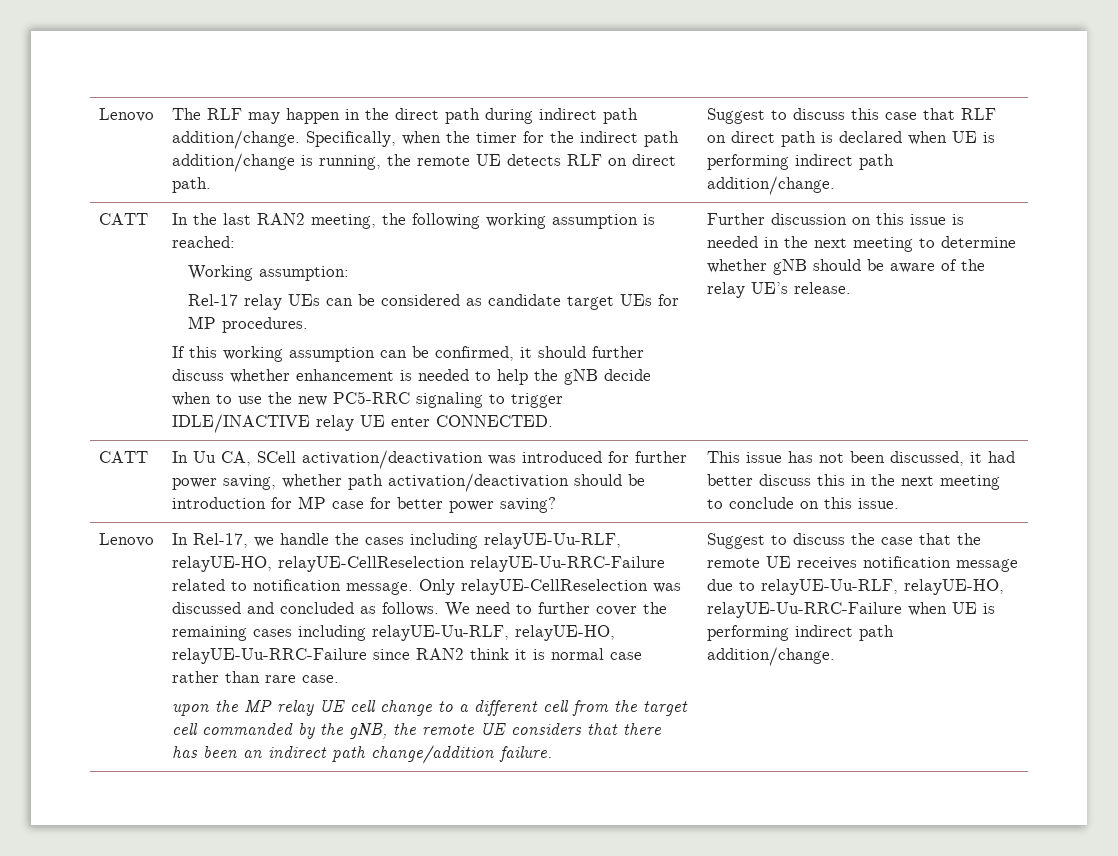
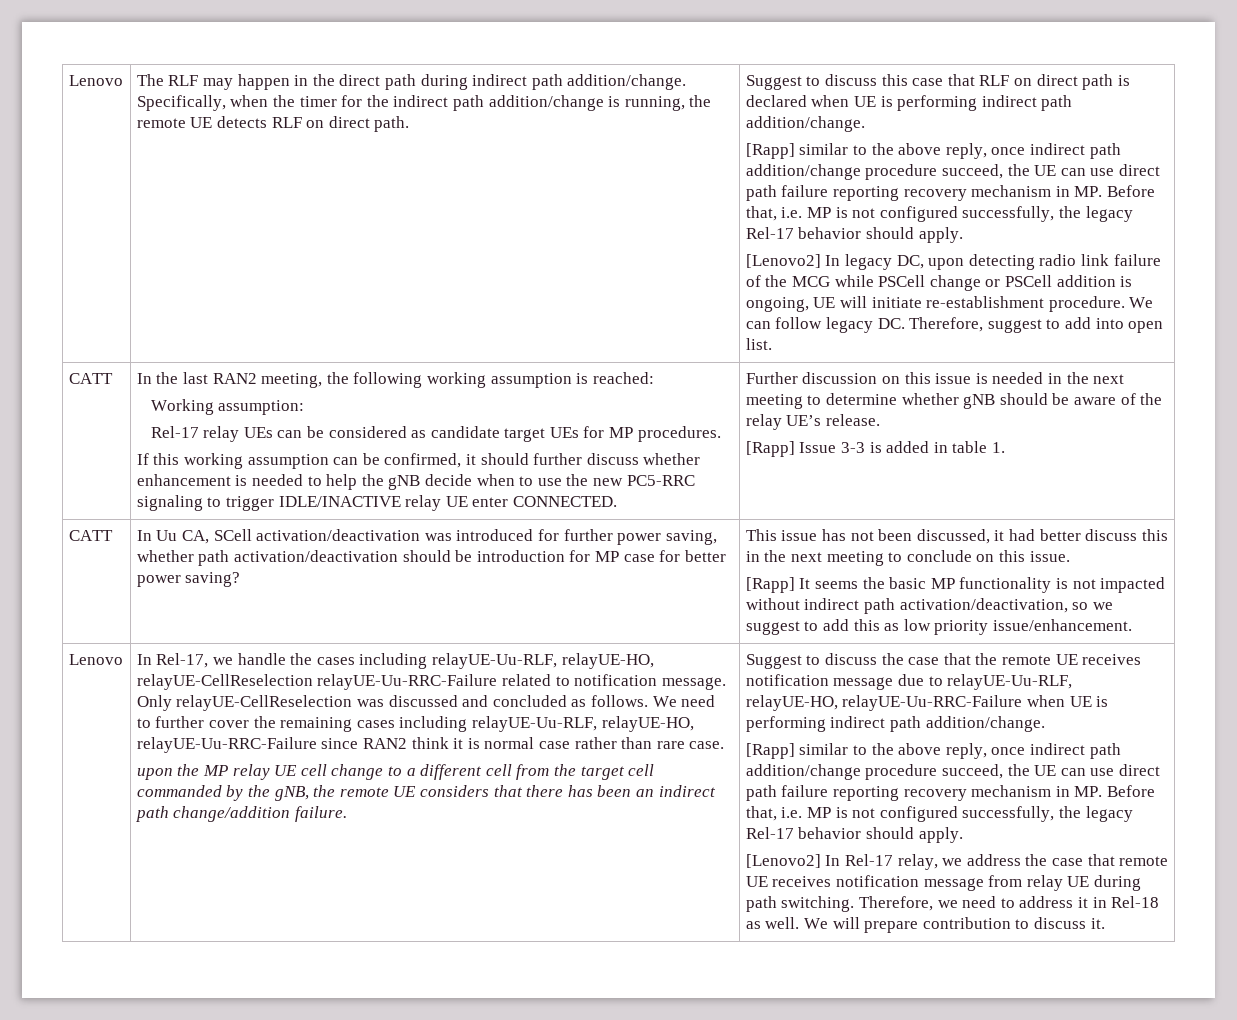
  Suggest to discuss this case that RLF on direct path is declared when UE is performing indirect path addition/change.
+ [Rapp] similar to the above reply, once indirect path addition/change procedure succeed, the UE can use direct path failure reporting recovery mechanism in MP. Before that, i.e. MP is not configured successfully, the legacy Rel-17 behavior should apply.
+ [Lenovo2] In legacy DC, upon detecting radio link failure of the MCG while PSCell change or PSCell addition is ongoing, UE will initiate re-establishment procedure. We can follow legacy DC. Therefore, suggest to add into open list.
+ [Rapp] Issue 3-3 is added in table 1.
+ [Rapp] It seems the basic MP functionality is not impacted without indirect path activation/deactivation, so we suggest to add this as low priority issue/enhancement.
  Suggest to discuss the case that the remote UE receives notification message due to relayUE-Uu-RLF, relayUE-HO, relayUE-Uu-RRC-Failure when UE is performing indirect path addition/change.
+ [Rapp] similar to the above reply, once indirect path addition/change procedure succeed, the UE can use direct path failure reporting recovery mechanism in MP. Before that, i.e. MP is not configured successfully, the legacy Rel-17 behavior should apply.
+ [Lenovo2] In Rel-17 relay, we address the case that remote UE receives notification message from relay UE during path switching. Therefore, we need to address it in Rel-18 as well. We will prepare contribution to discuss it.

